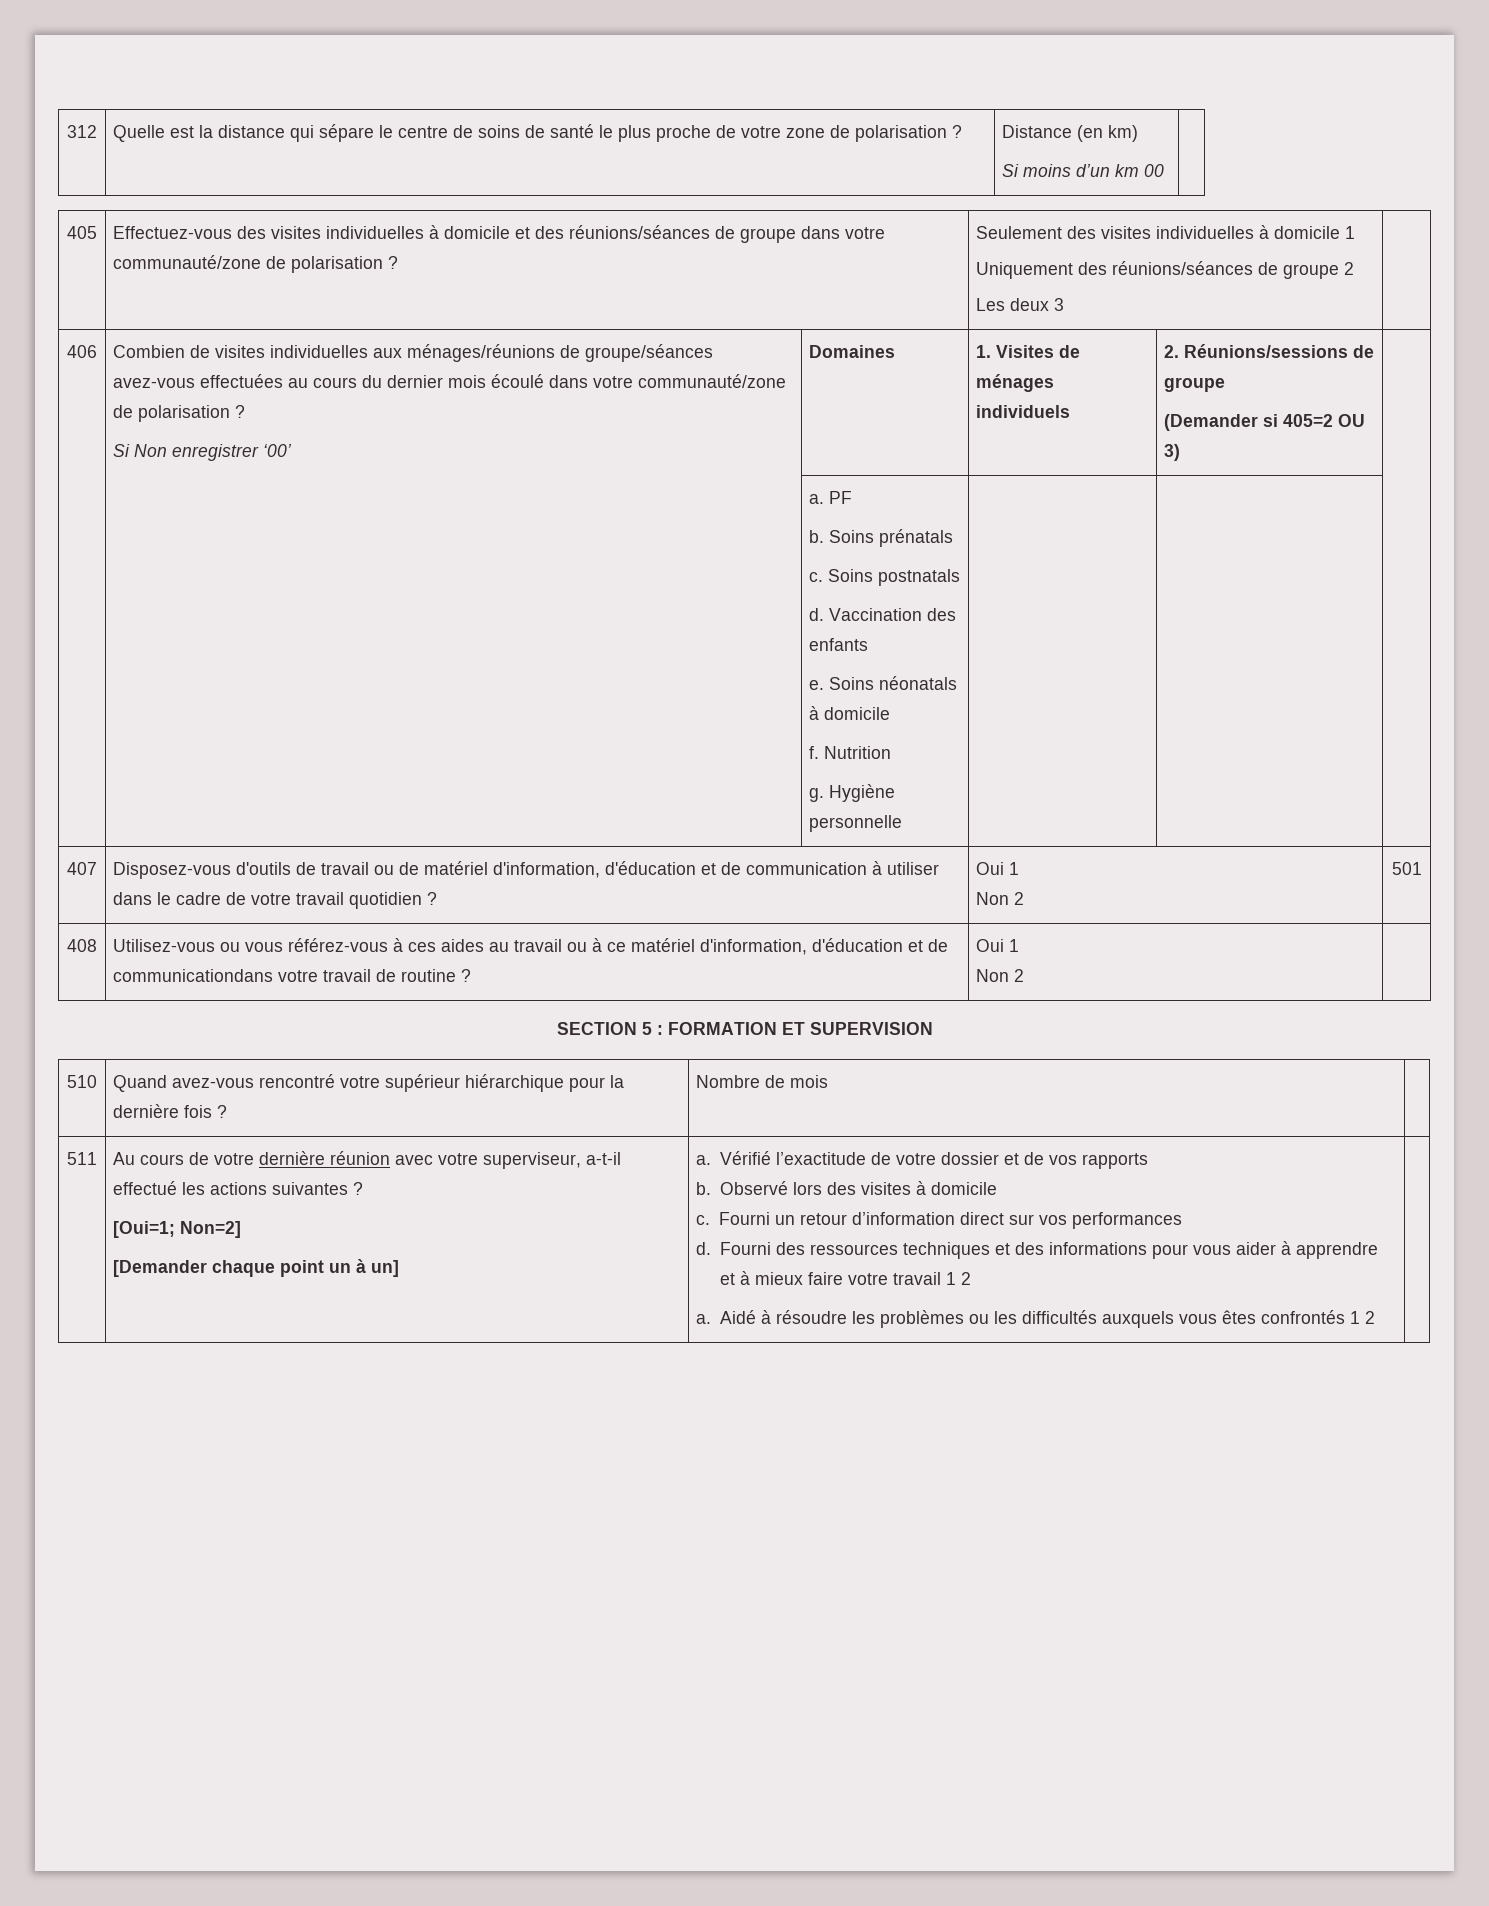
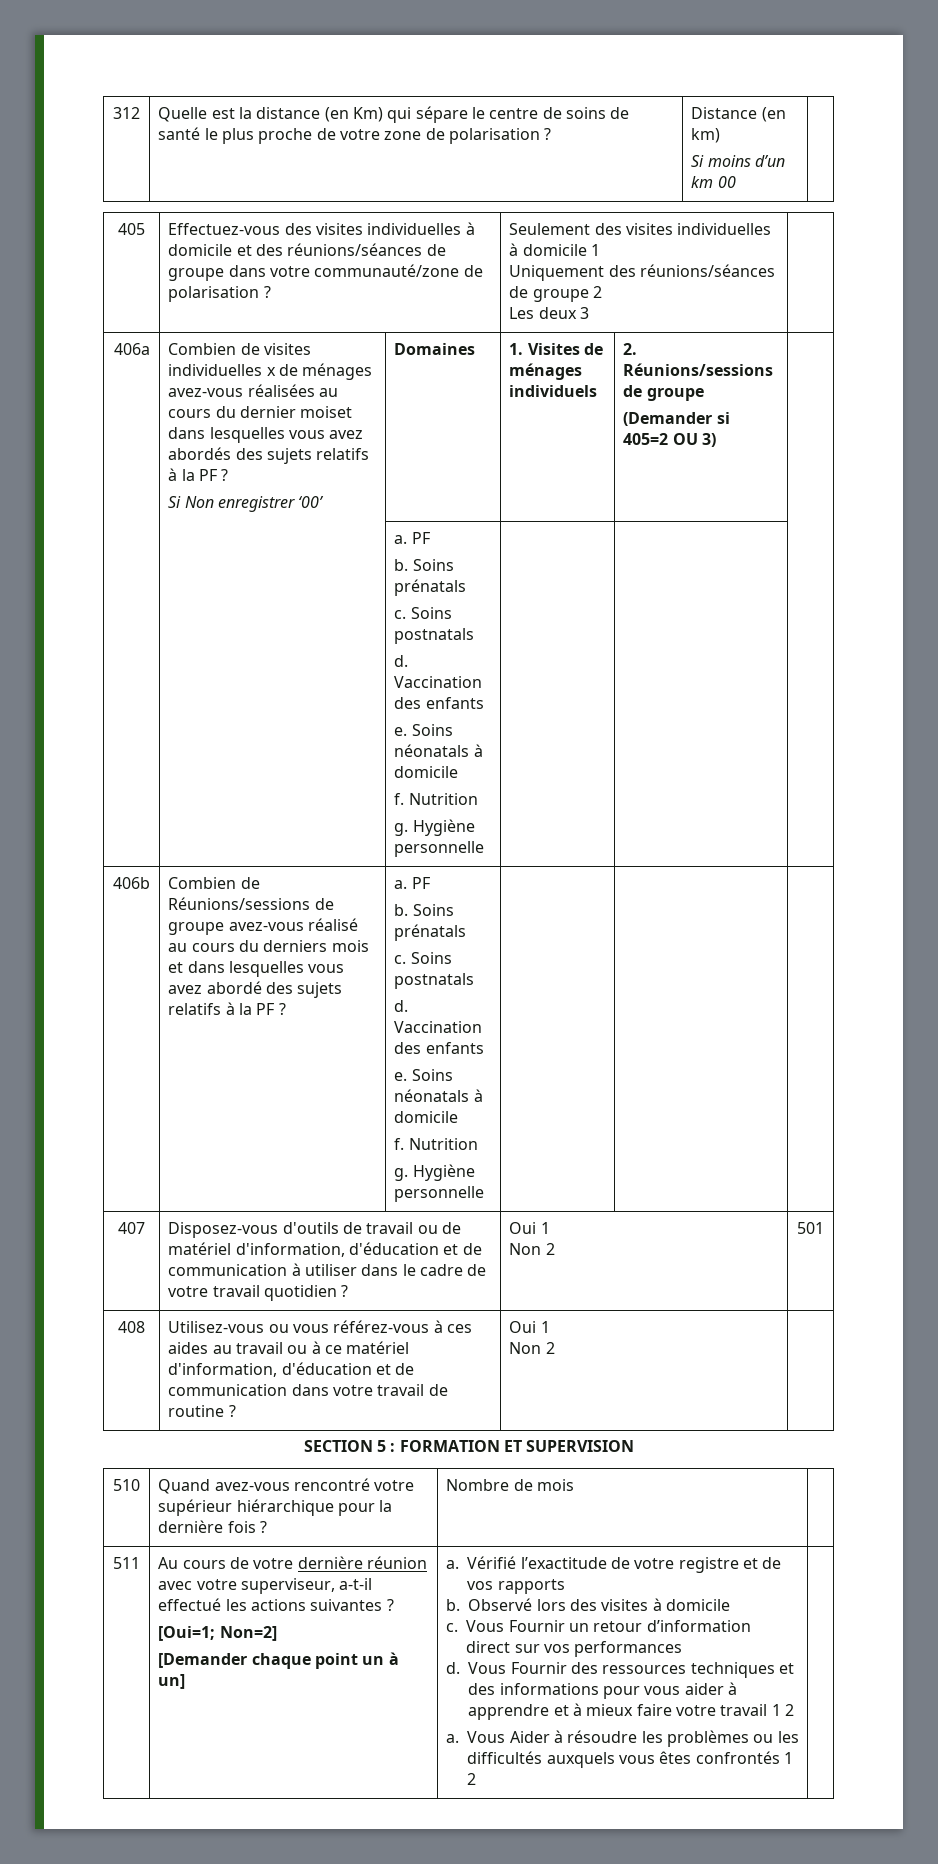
- 312 | Quelle est la distance qui sépare le centre de soins de santé le plus proche de votre zone de polarisation ? | Distance (en km)
+ 312 | Quelle est la distance (en Km) qui sépare le centre de soins de santé le plus proche de votre zone de polarisation ? | Distance (en km)
- 406
+ 406a
- Combien de visites individuelles aux ménages/réunions de groupe/séances avez-vous effectuées au cours du dernier mois écoulé dans votre communauté/zone de polarisation ?
+ Combien de visites individuelles x de ménages avez-vous réalisées au cours du dernier moiset dans lesquelles vous avez abordés des sujets relatifs à la PF ?
+ 406b | Combien de Réunions/sessions de groupe avez-vous réalisé au cours du derniers mois et dans lesquelles vous avez abordé des sujets relatifs à la PF ? | a. PF
+ b. Soins prénatals
+ c. Soins postnatals
+ d. Vaccination des enfants
+ e. Soins néonatals à domicile
+ f. Nutrition
+ g. Hygiène personnelle
- 408 | Utilisez-vous ou vous référez-vous à ces aides au travail ou à ce matériel d'information, d'éducation et de communicationdans votre travail de routine ? | Oui 1
+ 408 | Utilisez-vous ou vous référez-vous à ces aides au travail ou à ce matériel d'information, d'éducation et de communication dans votre travail de routine ? | Oui 1
- Vérifié l’exactitude de votre dossier et de vos rapports
+ Vérifié l’exactitude de votre registre et de vos rapports
- Fourni un retour d’information direct sur vos performances
+ Vous Fournir un retour d’information direct sur vos performances
- Fourni des ressources techniques et des informations pour vous aider à apprendre et à mieux faire votre travail 1 2
+ Vous Fournir des ressources techniques et des informations pour vous aider à apprendre et à mieux faire votre travail 1 2
- Aidé à résoudre les problèmes ou les difficultés auxquels vous êtes confrontés 1 2
+ Vous Aider à résoudre les problèmes ou les difficultés auxquels vous êtes confrontés 1 2

